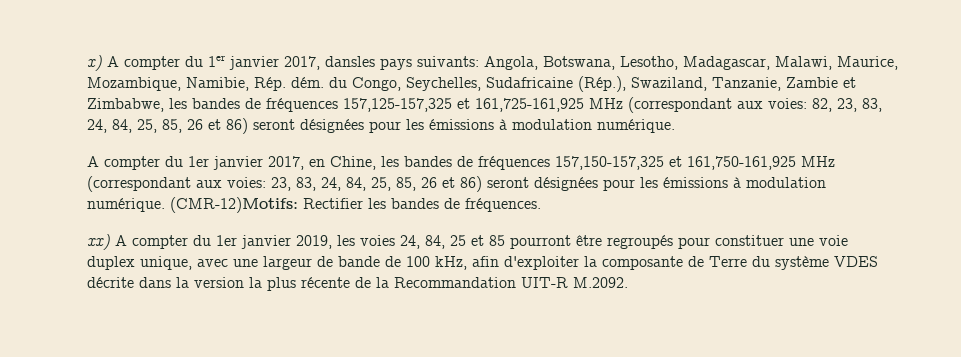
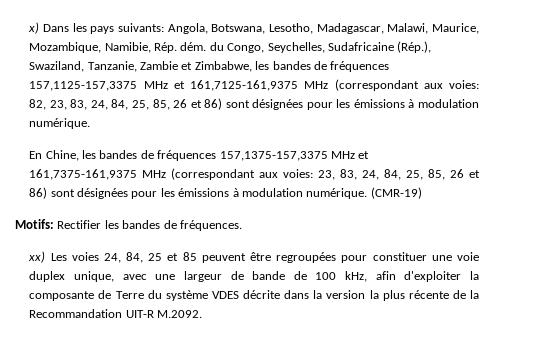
- x) A compter du 1er janvier 2017, dansles pays suivants: Angola, Botswana, Lesotho, Madagascar, Malawi, Maurice, Mozambique, Namibie, Rép. dém. du Congo, Seychelles, Sudafricaine (Rép.), Swaziland, Tanzanie, Zambie et Zimbabwe, les bandes de fréquences 157,125-157,325 et 161,725-161,925 MHz (correspondant aux voies: 82, 23, 83, 24, 84, 25, 85, 26 et 86) seront désignées pour les émissions à modulation numérique.
+ x) Dans les pays suivants: Angola, Botswana, Lesotho, Madagascar, Malawi, Maurice, Mozambique, Namibie, Rép. dém. du Congo, Seychelles, Sudafricaine (Rép.), Swaziland, Tanzanie, Zambie et Zimbabwe, les bandes de fréquences 157,1125-157,3375 MHz et 161,7125-161,9375 MHz (correspondant aux voies: 82, 23, 83, 24, 84, 25, 85, 26 et 86) sont désignées pour les émissions à modulation numérique.
- A compter du 1er janvier 2017, en Chine, les bandes de fréquences 157,150-157,325 et 161,750-161,925 MHz (correspondant aux voies: 23, 83, 24, 84, 25, 85, 26 et 86) seront désignées pour les émissions à modulation numérique. (CMR-12)Motifs: Rectifier les bandes de fréquences.
+ En Chine, les bandes de fréquences 157,1375-157,3375 MHz et 161,7375-161,9375 MHz (correspondant aux voies: 23, 83, 24, 84, 25, 85, 26 et 86) sont désignées pour les émissions à modulation numérique. (CMR-19)
+ Motifs: Rectifier les bandes de fréquences.
- xx) A compter du 1er janvier 2019, les voies 24, 84, 25 et 85 pourront être regroupés pour constituer une voie duplex unique, avec une largeur de bande de 100 kHz, afin d'exploiter la composante de Terre du système VDES décrite dans la version la plus récente de la Recommandation UIT-R M.2092.
+ xx) Les voies 24, 84, 25 et 85 peuvent être regroupées pour constituer une voie duplex unique, avec une largeur de bande de 100 kHz, afin d'exploiter la composante de Terre du système VDES décrite dans la version la plus récente de la Recommandation UIT-R M.2092.

